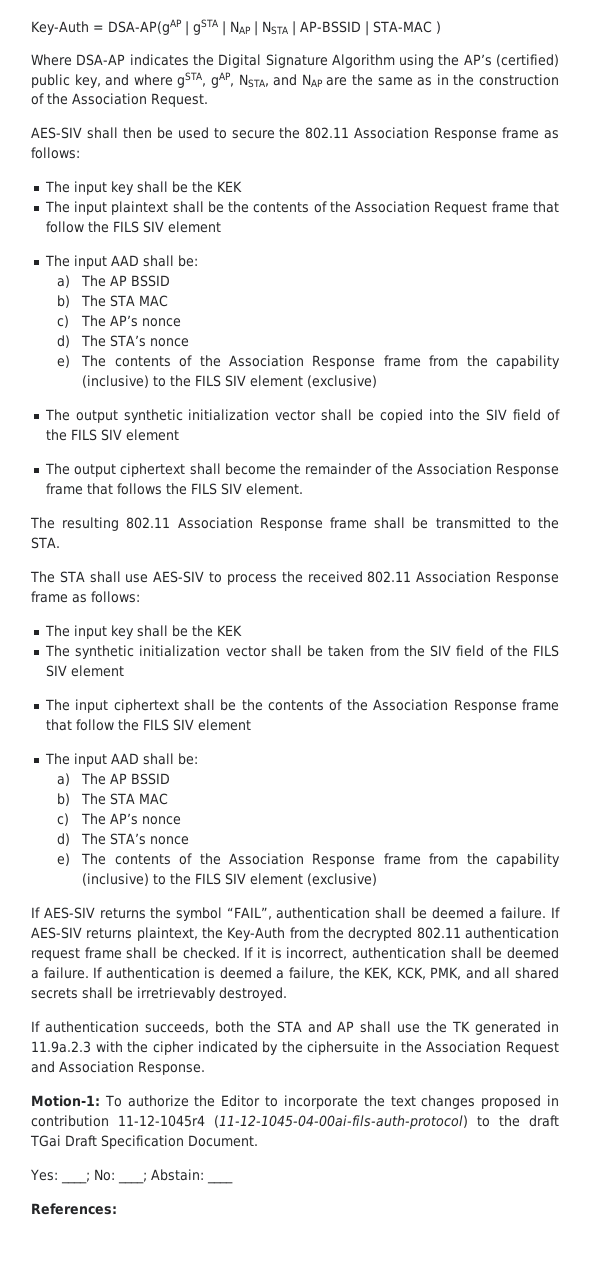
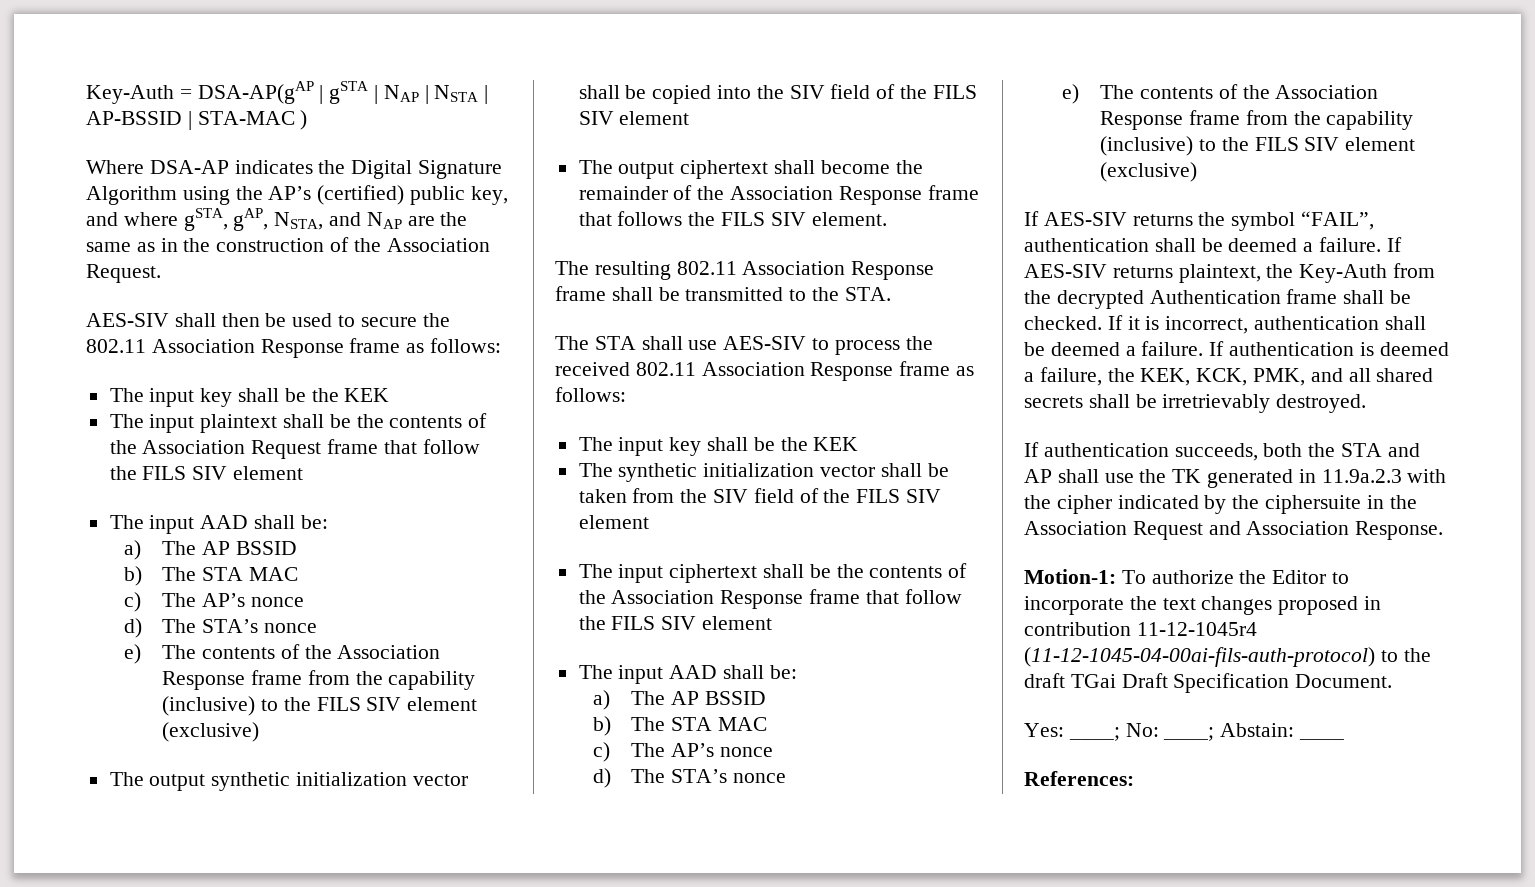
- If AES-SIV returns plaintext, the Key-Auth from the decrypted 802.11 authentication request frame shall be checked.
+ If AES-SIV returns plaintext, the Key-Auth from the decrypted Authentication frame shall be checked.

